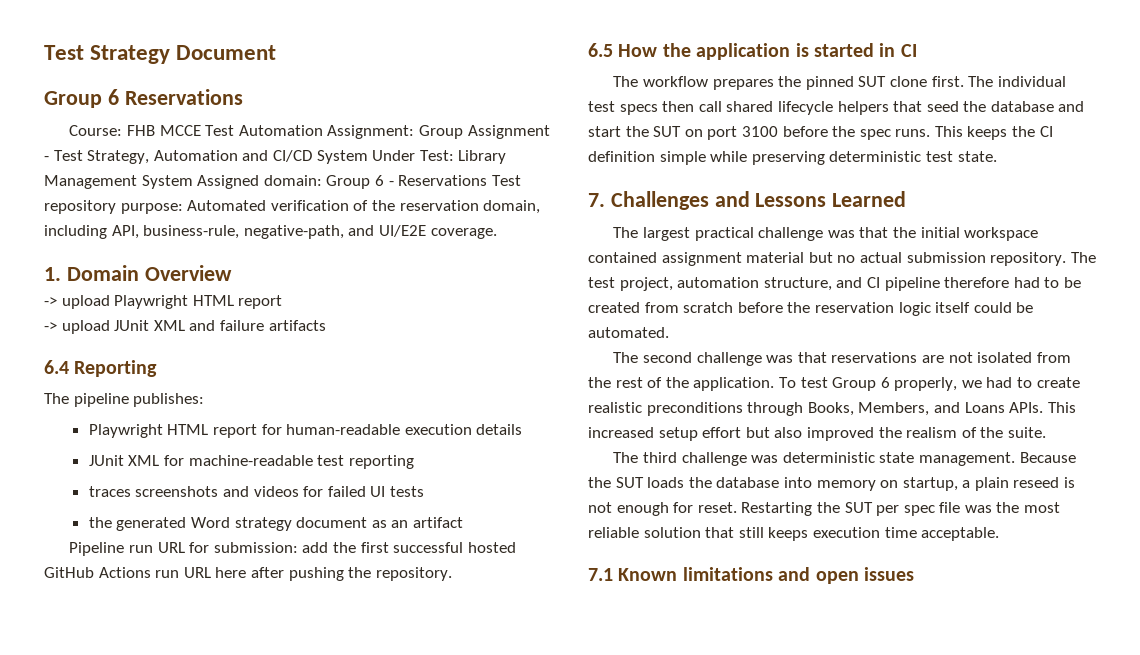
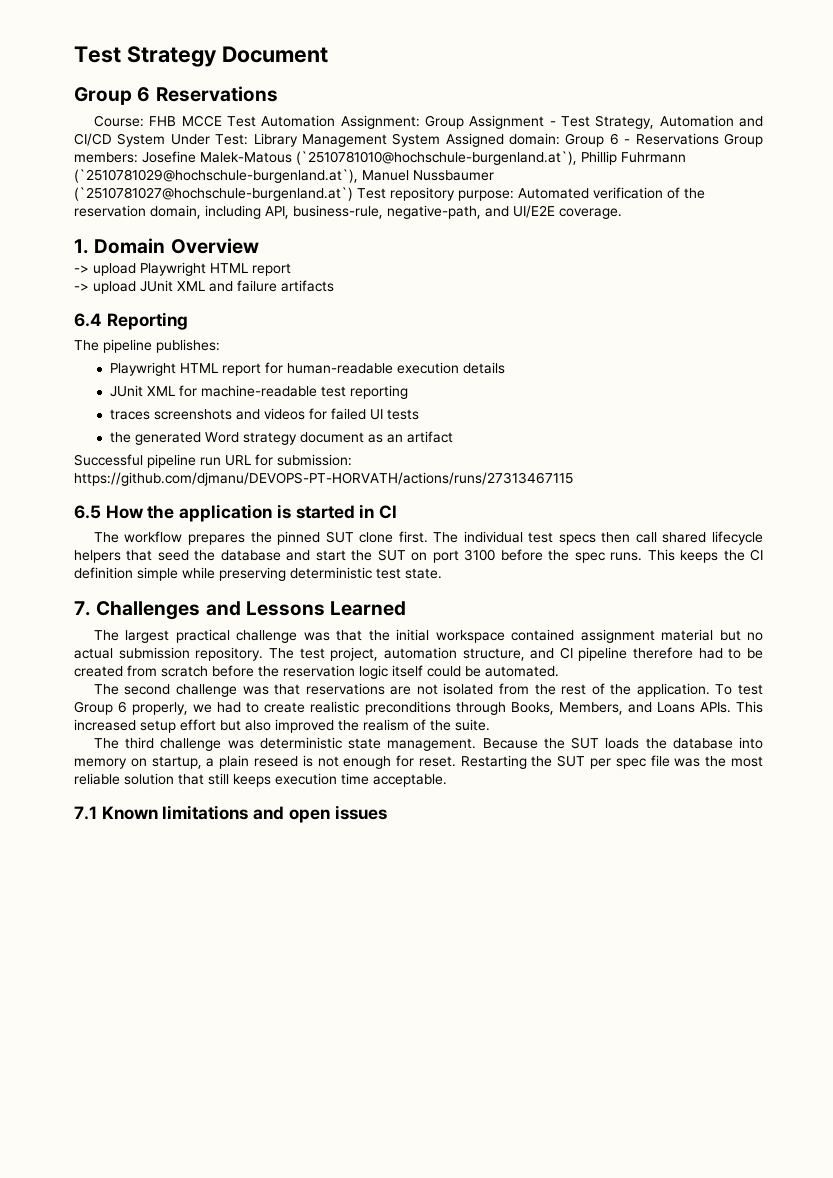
- Course: FHB MCCE Test Automation Assignment: Group Assignment - Test Strategy, Automation and CI/CD System Under Test: Library Management System Assigned domain: Group 6 - Reservations Test repository purpose: Automated verification of the reservation domain, including API, business-rule, negative-path, and UI/E2E coverage.
+ Course: FHB MCCE Test Automation Assignment: Group Assignment - Test Strategy, Automation and CI/CD System Under Test: Library Management System Assigned domain: Group 6 - Reservations Group members: Josefine Malek-Matous (`2510781010@hochschule-burgenland.at`), Phillip Fuhrmann (`2510781029@hochschule-burgenland.at`), Manuel Nussbaumer (`2510781027@hochschule-burgenland.at`) Test repository purpose: Automated verification of the reservation domain, including API, business-rule, negative-path, and UI/E2E coverage.
- Pipeline run URL for submission: add the first successful hosted GitHub Actions run URL here after pushing the repository.
+ Successful pipeline run URL for submission: https://github.com/djmanu/DEVOPS-PT-HORVATH/actions/runs/27313467115

